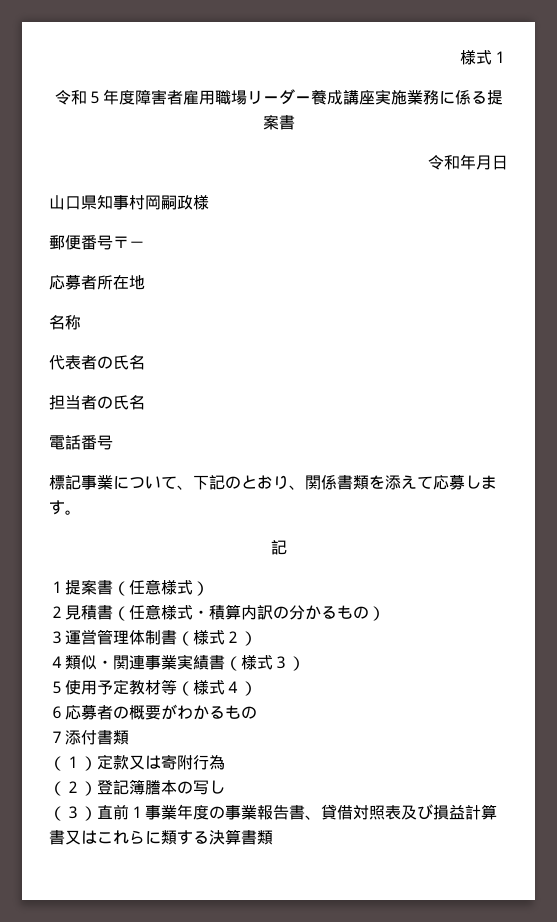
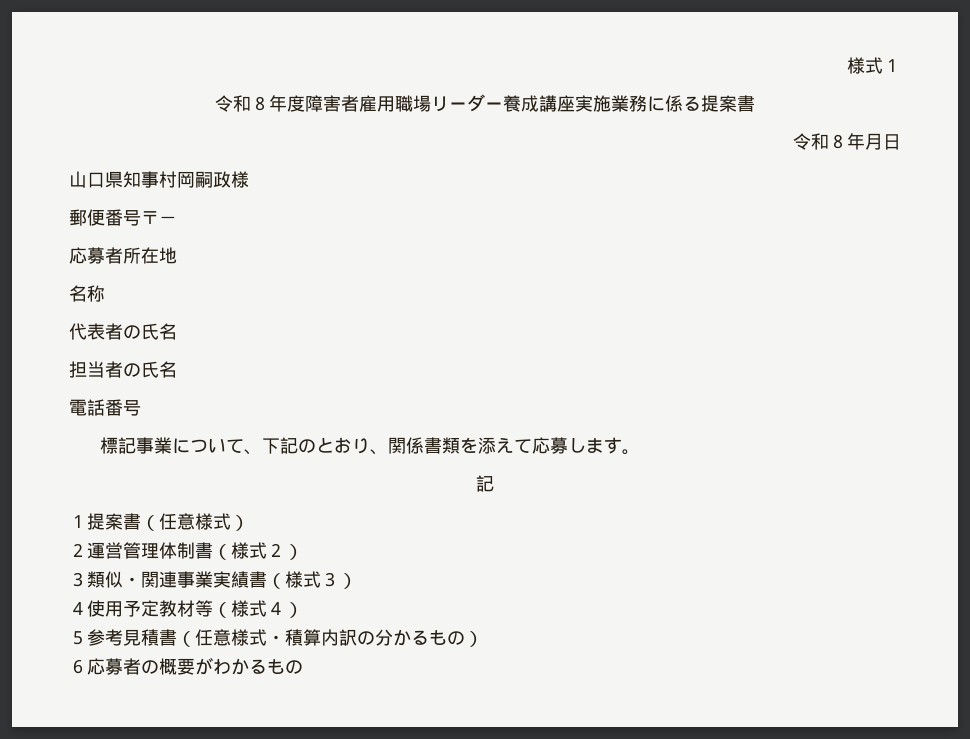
- 令和５年度障害者雇用職場リーダー養成講座実施業務に係る提案書
+ 令和８年度障害者雇用職場リーダー養成講座実施業務に係る提案書
- 令和年月日
+ 令和８年月日
- ２見積書（任意様式・積算内訳の分かるもの）
+ ２運営管理体制書（様式２）
+ ３類似・関連事業実績書（様式３）
+ ４使用予定教材等（様式４）
+ ５参考見積書（任意様式・積算内訳の分かるもの）
- ３運営管理体制書（様式２）
- ４類似・関連事業実績書（様式３）
- ５使用予定教材等（様式４）
- ７添付書類
- （１）定款又は寄附行為
- （２）登記簿謄本の写し
- （３）直前１事業年度の事業報告書、貸借対照表及び損益計算書又はこれらに類する決算書類

